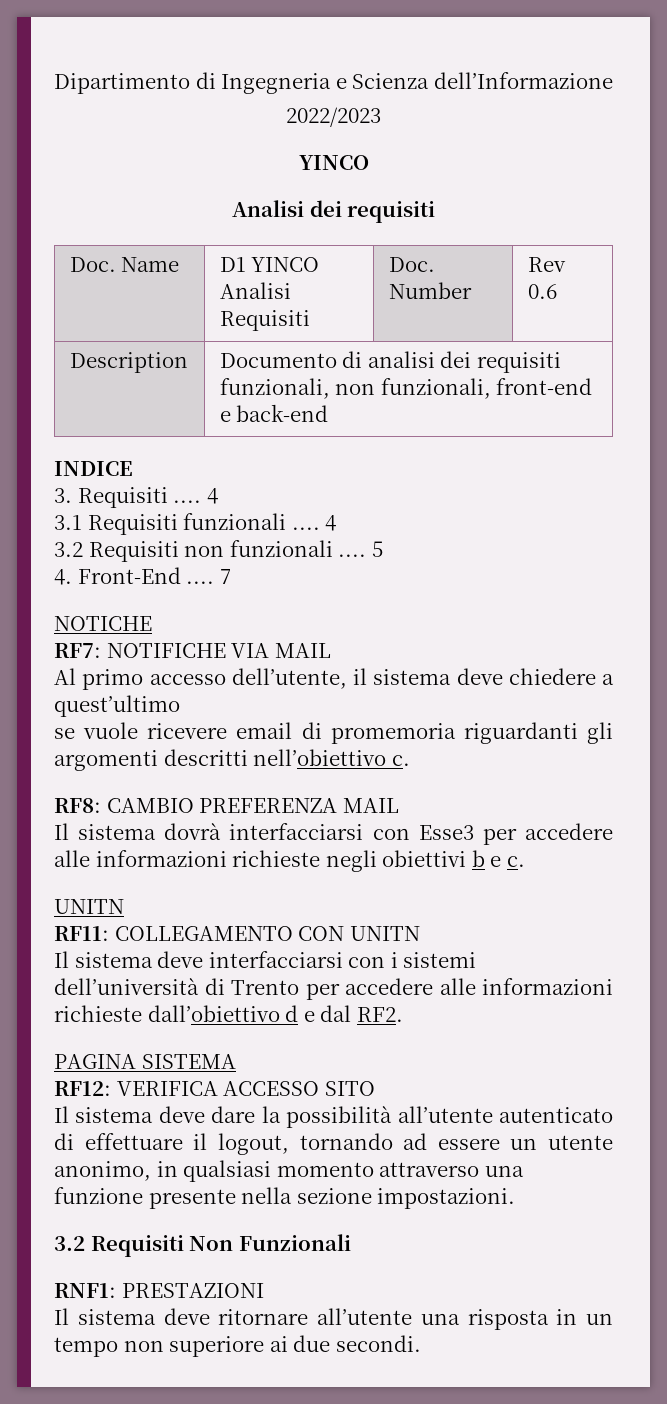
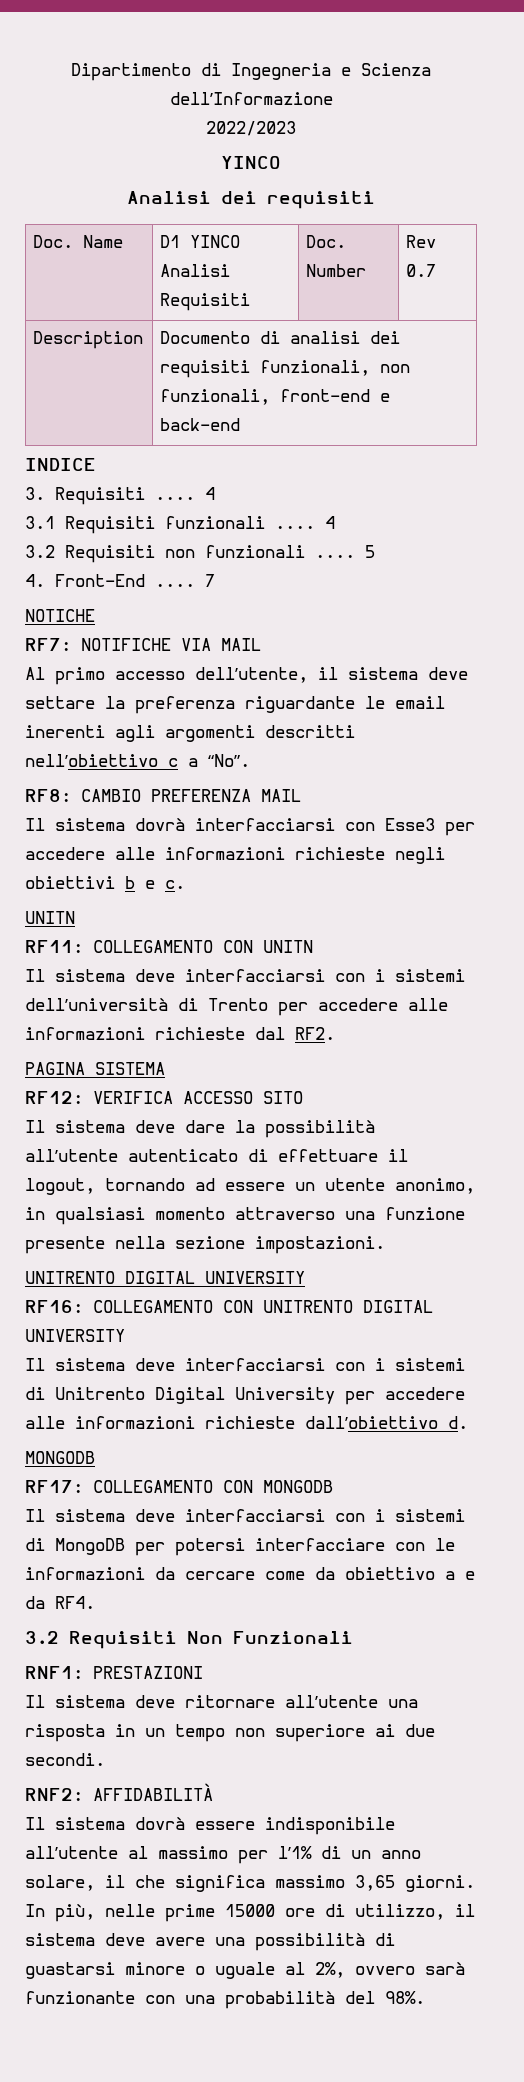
- Doc. Name | D1 YINCO Analisi Requisiti | Doc. Number | Rev 0.6
+ Doc. Name | D1 YINCO Analisi Requisiti | Doc. Number | Rev 0.7
- Al primo accesso dell’utente, il sistema deve chiedere a quest’ultimo
- se vuole ricevere email di promemoria riguardanti gli argomenti descritti nell’obiettivo c.
+ Al primo accesso dell’utente, il sistema deve settare la preferenza riguardante le email inerenti agli argomenti descritti nell’obiettivo c a “No”.
- Il sistema deve interfacciarsi con i sistemi dell’università di Trento per accedere alle informazioni richieste dall’obiettivo d e dal RF2.
+ Il sistema deve interfacciarsi con i sistemi dell’università di Trento per accedere alle informazioni richieste dal RF2.
  Il sistema deve dare la possibilità all’utente autenticato di effettuare il logout, tornando ad essere un utente anonimo, in qualsiasi momento attraverso una funzione presente nella sezione impostazioni.
+ UNITRENTO DIGITAL UNIVERSITY
+ RF16: COLLEGAMENTO CON UNITRENTO DIGITAL UNIVERSITY
+ Il sistema deve interfacciarsi con i sistemi di Unitrento Digital University per accedere alle informazioni richieste dall’obiettivo d.
+ MONGODB
+ RF17: COLLEGAMENTO CON MONGODB
+ Il sistema deve interfacciarsi con i sistemi di MongoDB per potersi interfacciare con le informazioni da cercare come da obiettivo a e da RF4.
+ RNF2: AFFIDABILITÀ
+ Il sistema dovrà essere indisponibile all’utente al massimo per l’1% di un anno solare, il che significa massimo 3,65 giorni. In più, nelle prime 15000 ore di utilizzo, il sistema deve avere una possibilità di guastarsi minore o uguale al 2%, ovvero sarà funzionante con una probabilità del 98%.

